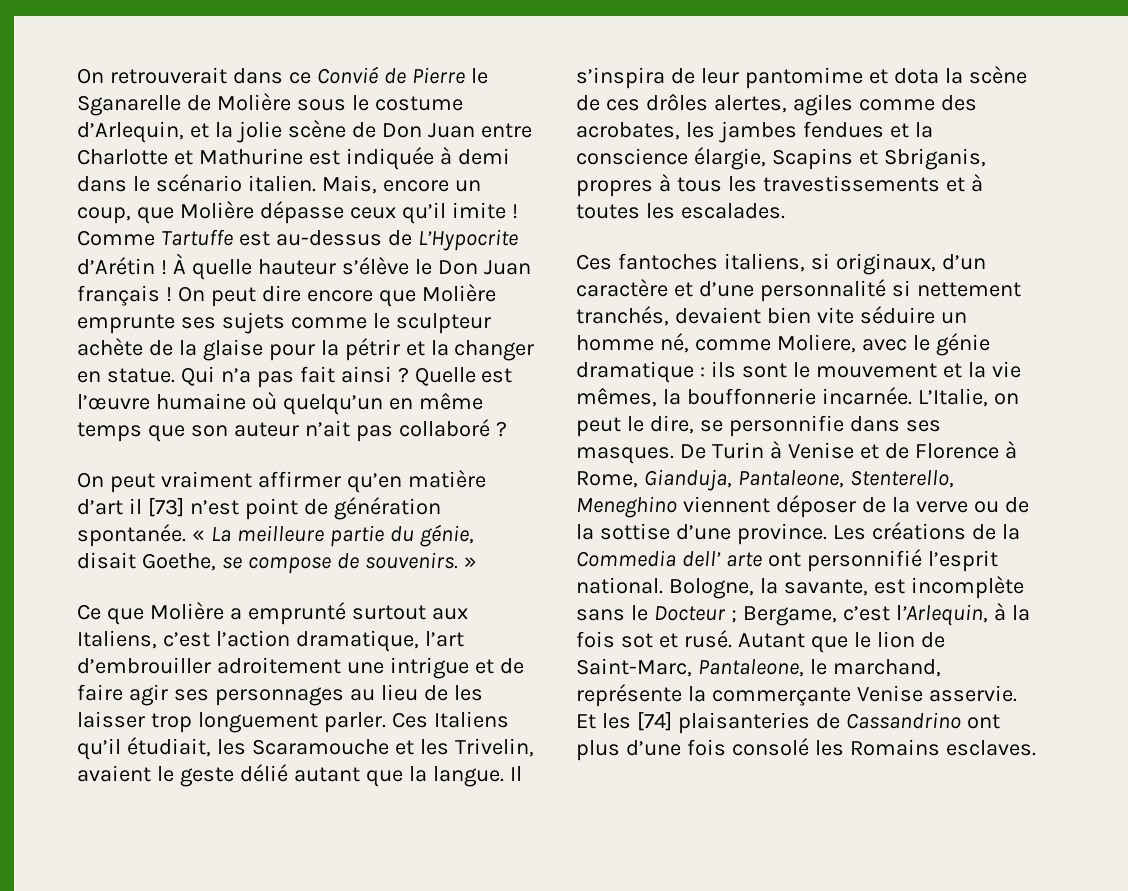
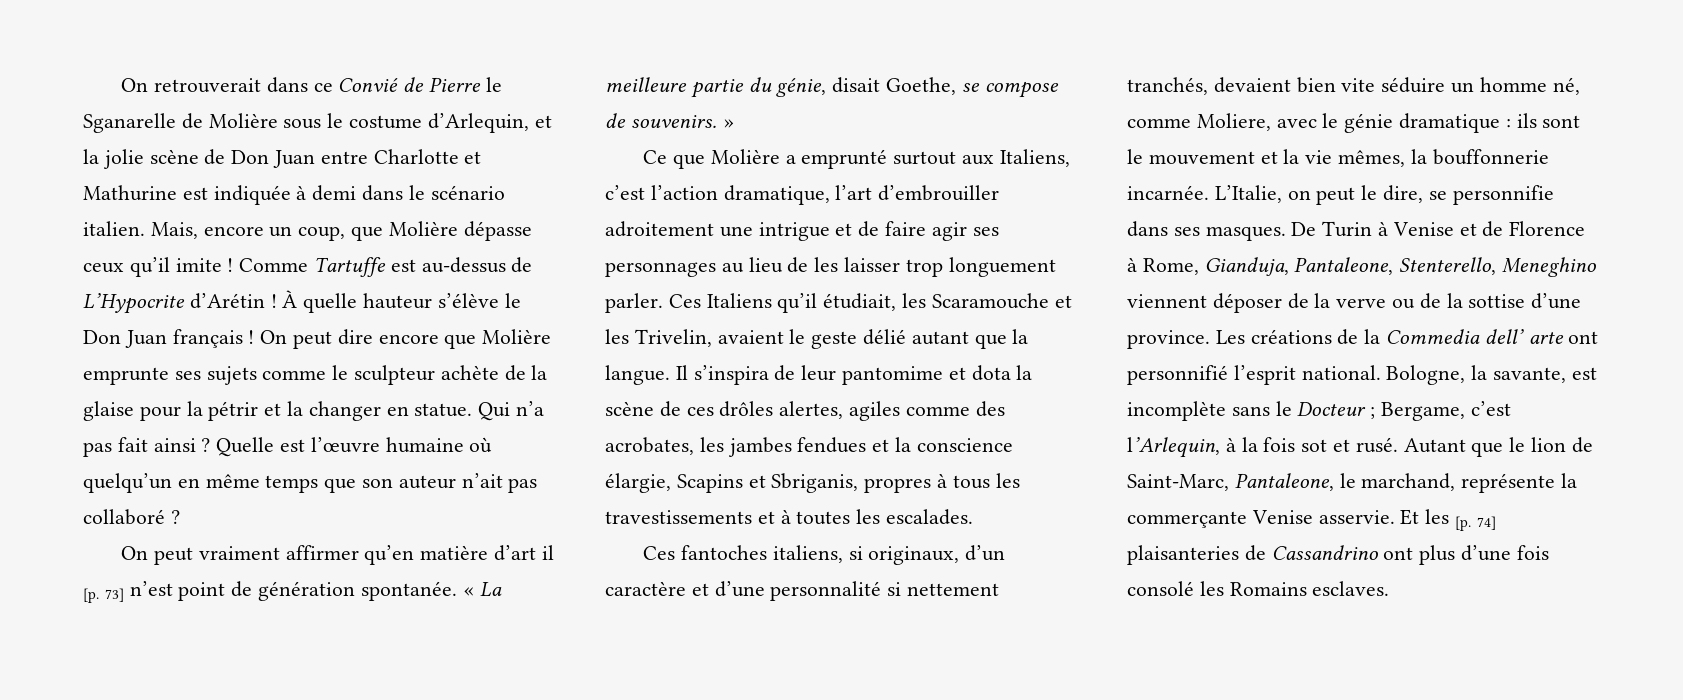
- On peut vraiment affirmer qu’en matière d’art il [73] n’est point de génération spontanée.
+ On peut vraiment affirmer qu’en matière d’art il [p. 73] n’est point de génération spontanée.
- Et les [74] plaisanteries de Cassandrino ont plus d’une fois consolé les Romains esclaves.
+ Et les [p. 74] plaisanteries de Cassandrino ont plus d’une fois consolé les Romains esclaves.

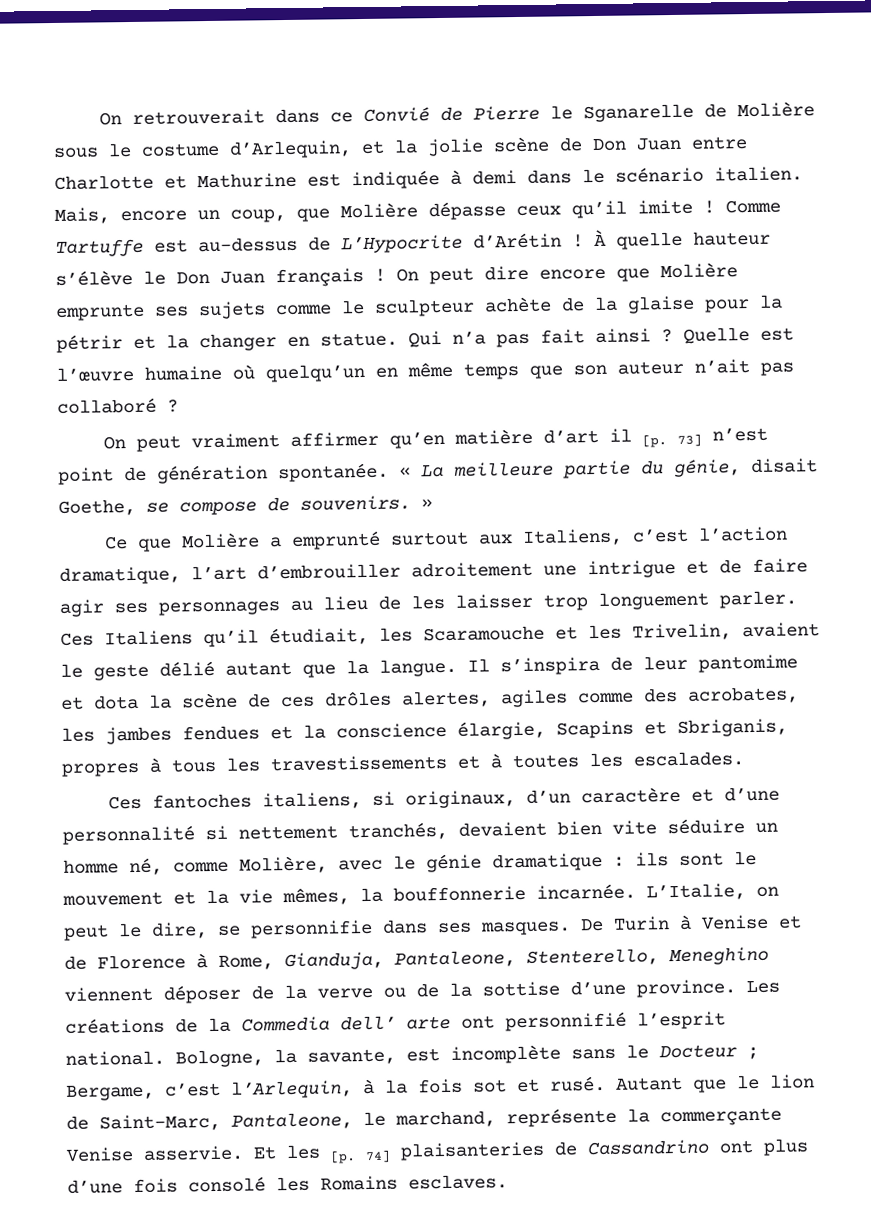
- Ces fantoches italiens, si originaux, d’un caractère et d’une personnalité si nettement tranchés, devaient bien vite séduire un homme né, comme Moliere, avec le génie dramatique : ils sont le mouvement et la vie mêmes, la bouffonnerie incarnée.
+ Ces fantoches italiens, si originaux, d’un caractère et d’une personnalité si nettement tranchés, devaient bien vite séduire un homme né, comme Molière, avec le génie dramatique : ils sont le mouvement et la vie mêmes, la bouffonnerie incarnée.

